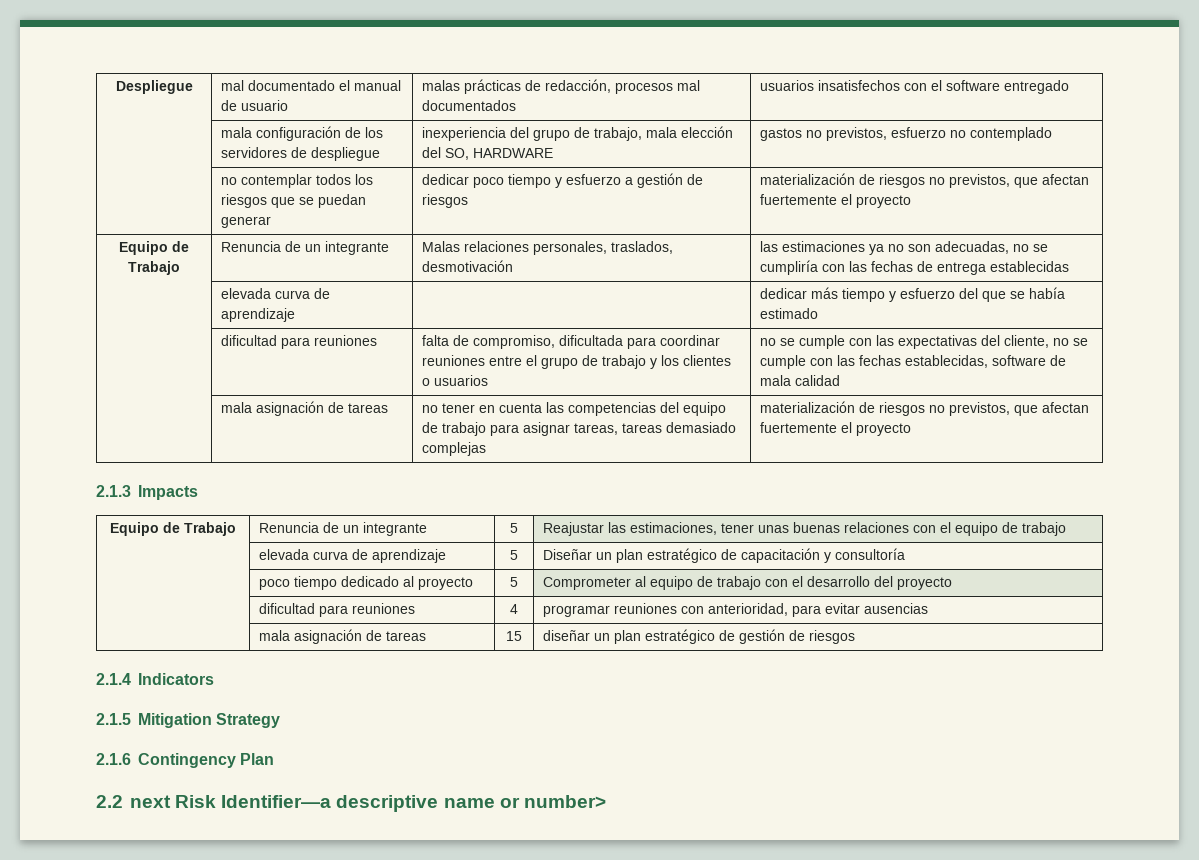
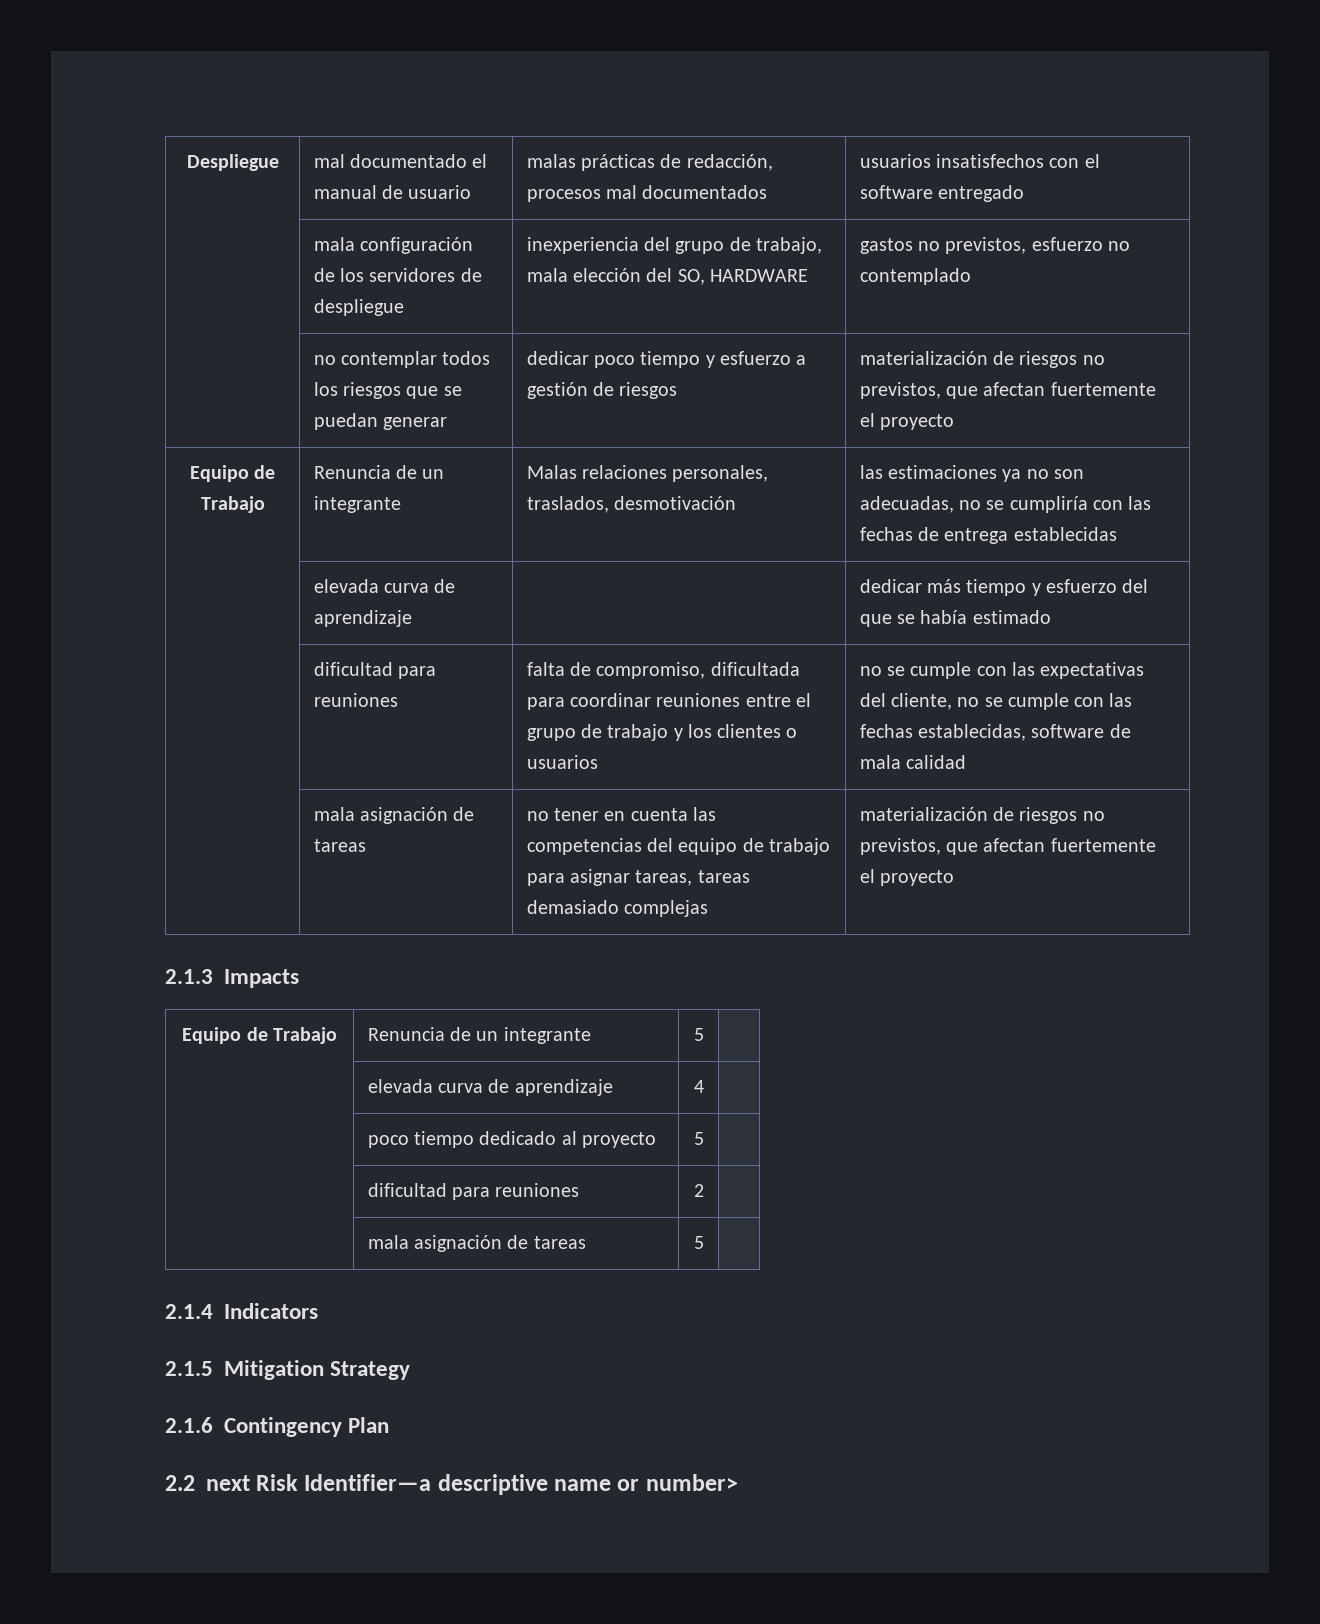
- Equipo de Trabajo | Renuncia de un integrante | 5 | Reajustar las estimaciones, tener unas buenas relaciones con el equipo de trabajo
- | elevada curva de aprendizaje | 5 | Diseñar un plan estratégico de capacitación y consultoría
+ Equipo de Trabajo | Renuncia de un integrante | 5 |
+ | elevada curva de aprendizaje | 4 |
- | poco tiempo dedicado al proyecto | 5 | Comprometer al equipo de trabajo con el desarrollo del proyecto
- | dificultad para reuniones | 4 | programar reuniones con anterioridad, para evitar ausencias
- | mala asignación de tareas | 15 | diseñar un plan estratégico de gestión de riesgos
+ | poco tiempo dedicado al proyecto | 5 |
+ | dificultad para reuniones | 2 |
+ | mala asignación de tareas | 5 |

